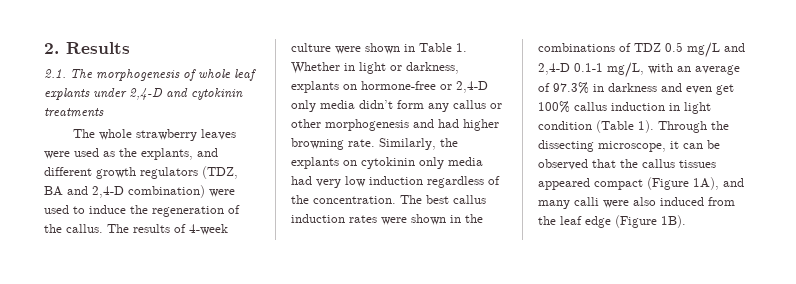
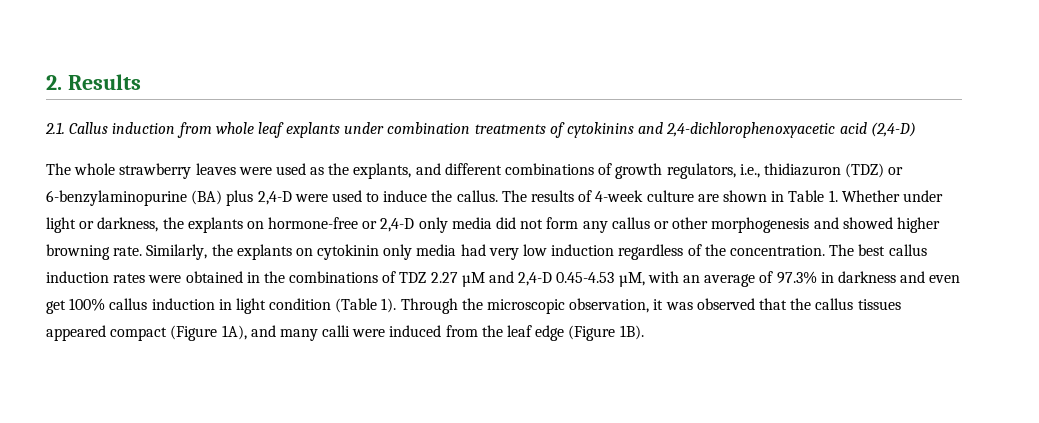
- 2.1. The morphogenesis of whole leaf explants under 2,4-D and cytokinin treatments
+ 2.1. Callus induction from whole leaf explants under combination treatments of cytokinins and 2,4-dichlorophenoxyacetic acid (2,4-D)
- The whole strawberry leaves were used as the explants, and different growth regulators (TDZ, BA and 2,4-D combination) were used to induce the regeneration of the callus.
+ The whole strawberry leaves were used as the explants, and different combinations of growth regulators, i.e., thidiazuron (TDZ) or 6-benzylaminopurine (BA) plus 2,4-D were used to induce the callus.
- The results of 4-week culture were shown in Table 1. Whether in light or darkness, explants on hormone-free or 2,4-D only media didn’t form any callus or other morphogenesis and had higher browning rate.
+ The results of 4-week culture are shown in Table 1. Whether under light or darkness, the explants on hormone-free or 2,4-D only media did not form any callus or other morphogenesis and showed higher browning rate.
- The best callus induction rates were shown in the combinations of TDZ 0.5 mg/L and 2,4-D 0.1-1 mg/L, with an average of 97.3% in darkness and even get 100% callus induction in light condition (Table 1).
+ The best callus induction rates were obtained in the combinations of TDZ 2.27 µM and 2,4-D 0.45-4.53 µM, with an average of 97.3% in darkness and even get 100% callus induction in light condition (Table 1).
- Through the dissecting microscope, it can be observed that the callus tissues appeared compact (Figure 1A), and many calli were also induced from the leaf edge (Figure 1B).
+ Through the microscopic observation, it was observed that the callus tissues appeared compact (Figure 1A), and many calli were induced from the leaf edge (Figure 1B).

